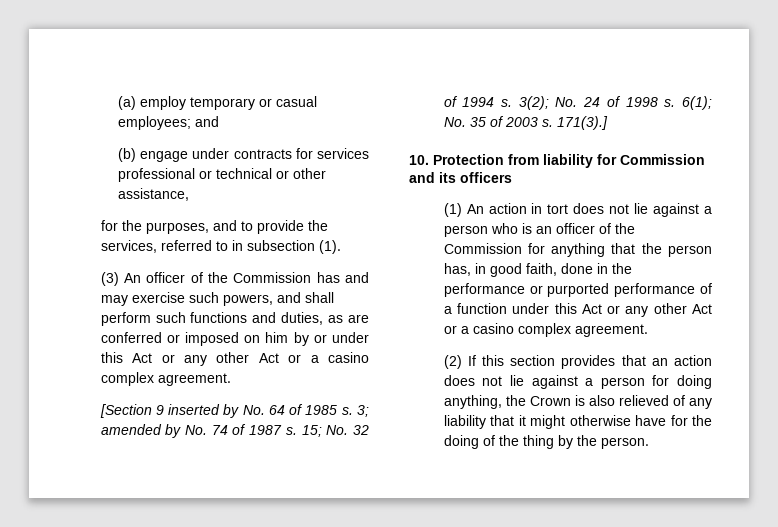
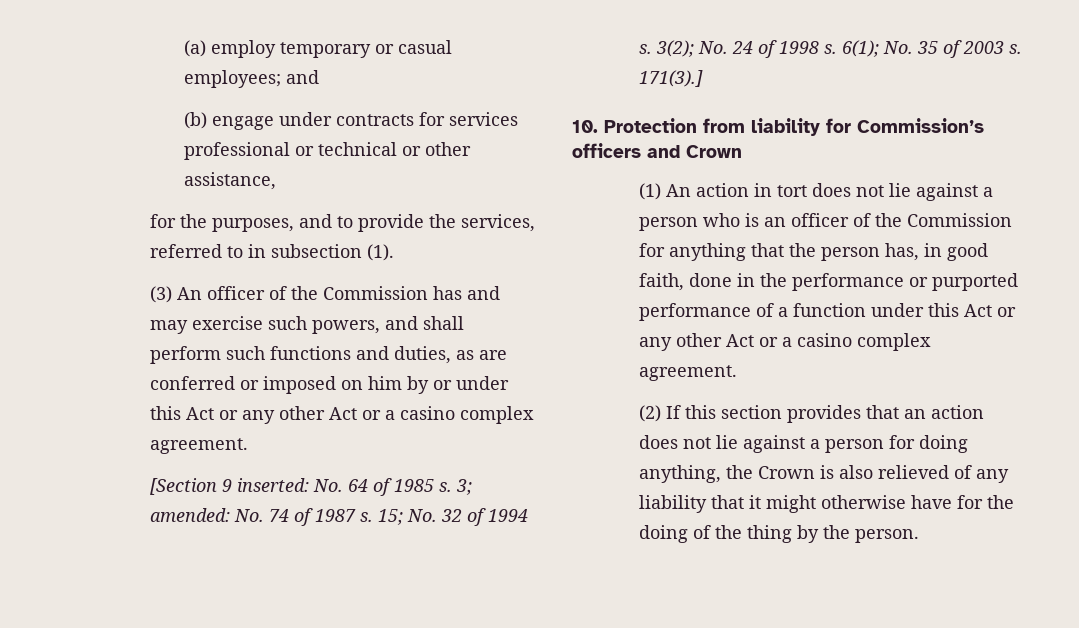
- [Section 9 inserted by No. 64 of 1985 s.
+ [Section 9 inserted: No. 64 of 1985 s.
- 3; amended by No. 74 of 1987 s.
+ 3; amended: No. 74 of 1987 s.
- 10. Protection from liability for Commission and its officers
+ 10. Protection from liability for Commission’s officers and Crown

